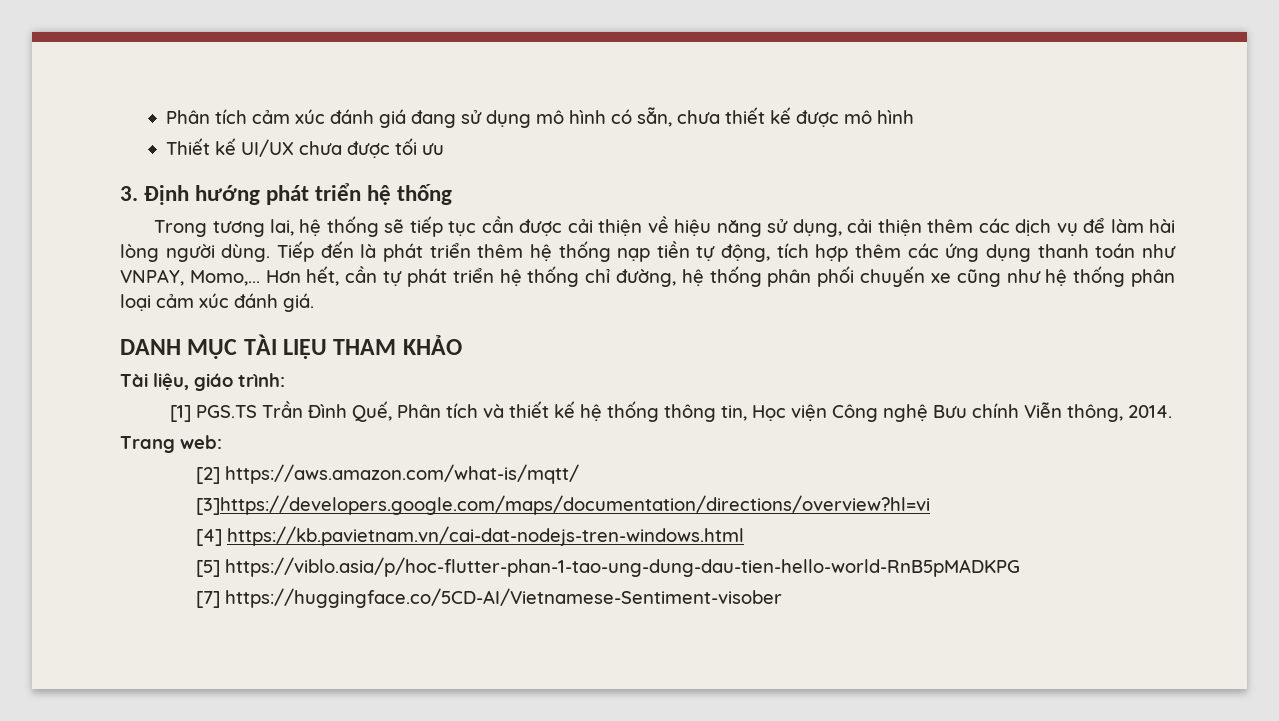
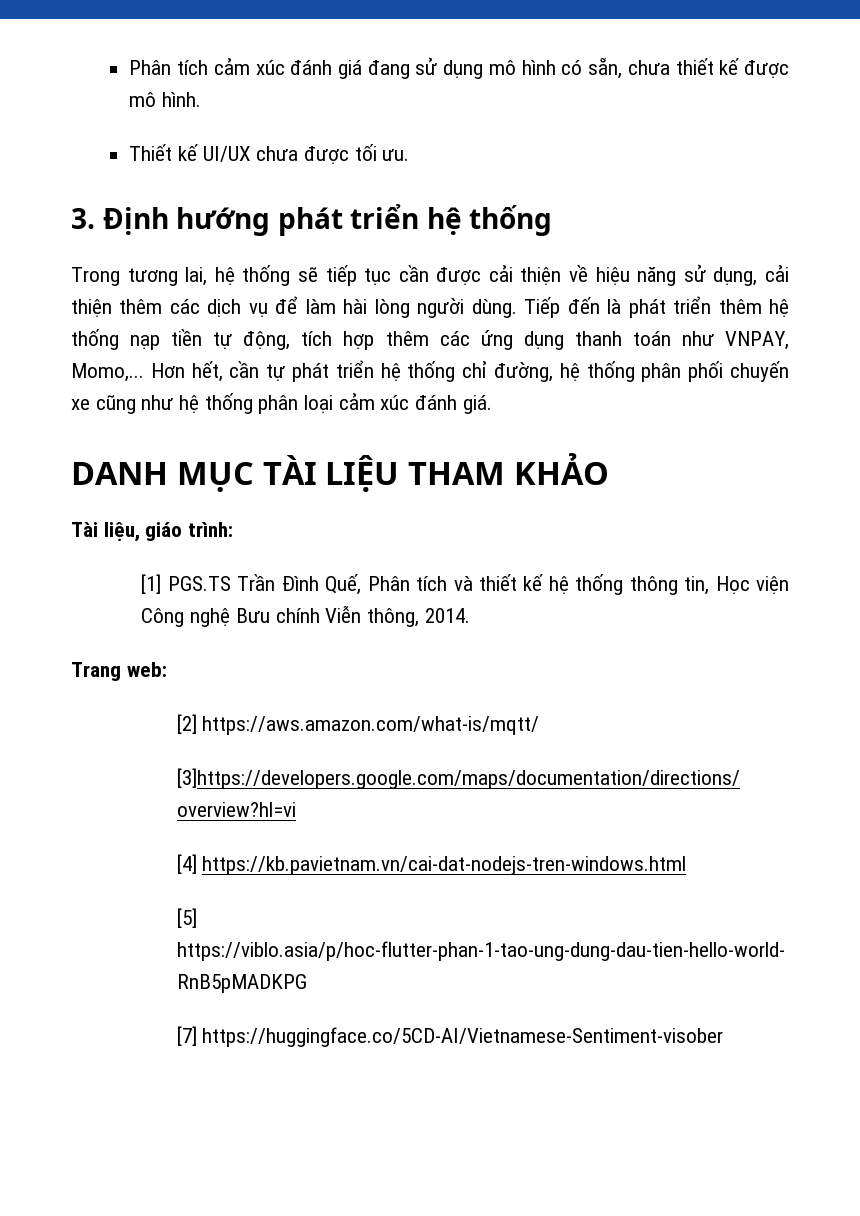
- Phân tích cảm xúc đánh giá đang sử dụng mô hình có sẵn, chưa thiết kế được mô hình
+ Phân tích cảm xúc đánh giá đang sử dụng mô hình có sẵn, chưa thiết kế được mô hình.
- Thiết kế UI/UX chưa được tối ưu
+ Thiết kế UI/UX chưa được tối ưu.

